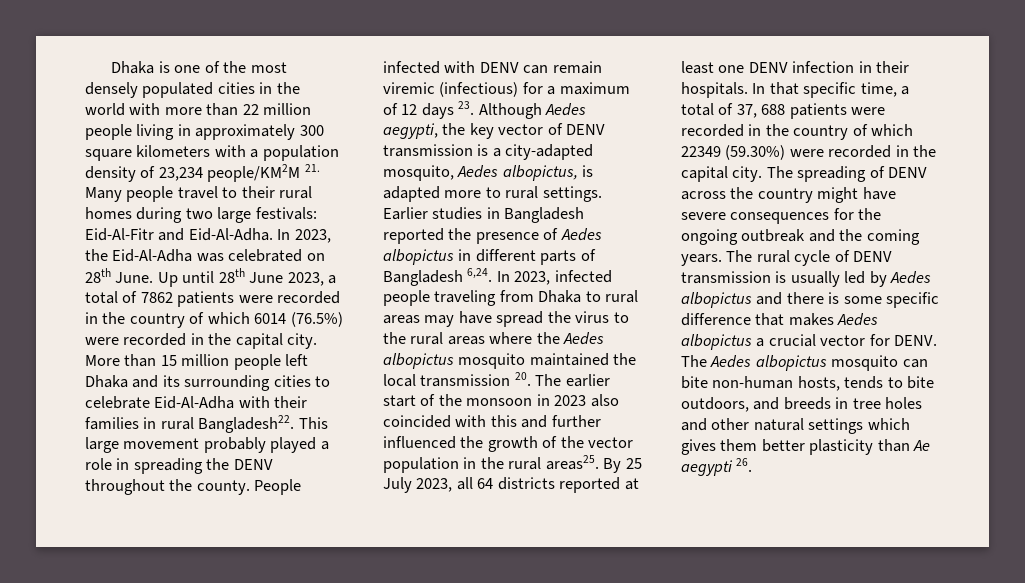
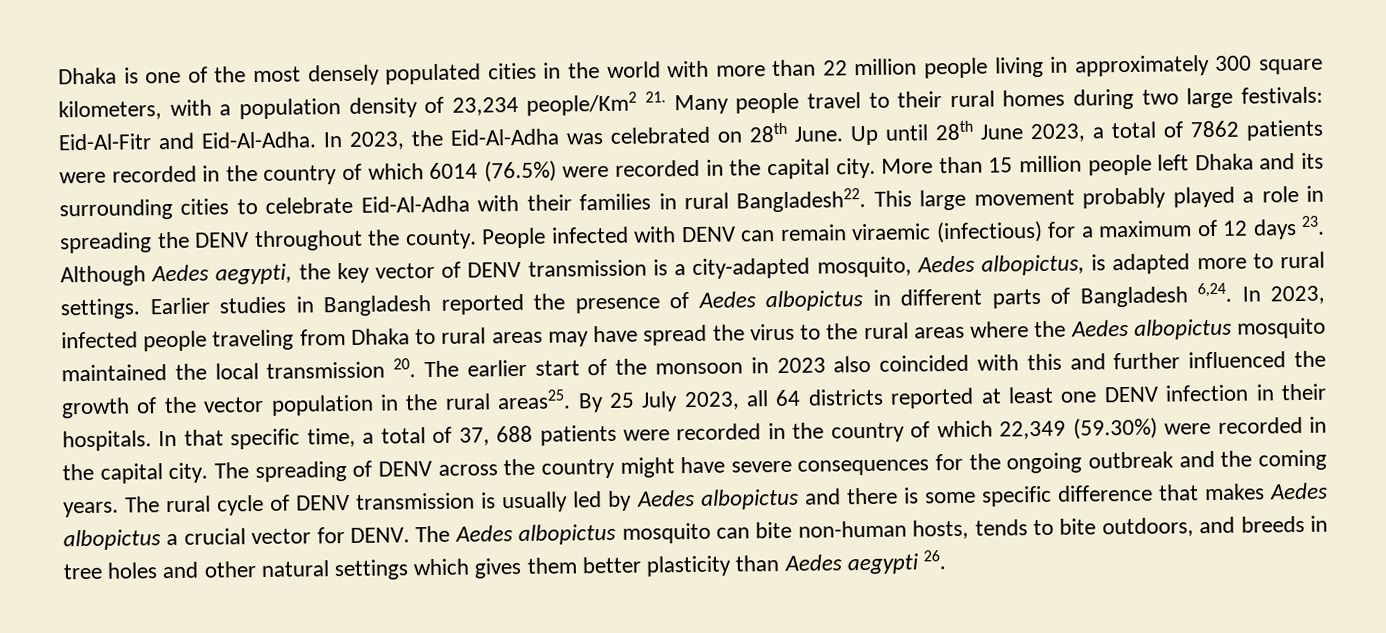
- Dhaka is one of the most densely populated cities in the world with more than 22 million people living in approximately 300 square kilometers with a population density of 23,234 people/KM2M 21. Many people travel to their rural homes during two large festivals: Eid-Al-Fitr and Eid-Al-Adha.
+ Dhaka is one of the most densely populated cities in the world with more than 22 million people living in approximately 300 square kilometers, with a population density of 23,234 people/Km2 21. Many people travel to their rural homes during two large festivals: Eid-Al-Fitr and Eid-Al-Adha.
- People infected with DENV can remain viremic (infectious) for a maximum of 12 days 23. Although Aedes aegypti, the key vector of DENV transmission is a city-adapted mosquito, Aedes albopictus, is adapted more to rural settings.
+ People infected with DENV can remain viraemic (infectious) for a maximum of 12 days 23. Although Aedes aegypti, the key vector of DENV transmission is a city-adapted mosquito, Aedes albopictus, is adapted more to rural settings.
- In that specific time, a total of 37, 688 patients were recorded in the country of which 22349 (59.30%) were recorded in the capital city.
+ In that specific time, a total of 37, 688 patients were recorded in the country of which 22,349 (59.30%) were recorded in the capital city.
- The Aedes albopictus mosquito can bite non-human hosts, tends to bite outdoors, and breeds in tree holes and other natural settings which gives them better plasticity than Ae aegypti 26.
+ The Aedes albopictus mosquito can bite non-human hosts, tends to bite outdoors, and breeds in tree holes and other natural settings which gives them better plasticity than Aedes aegypti 26.

